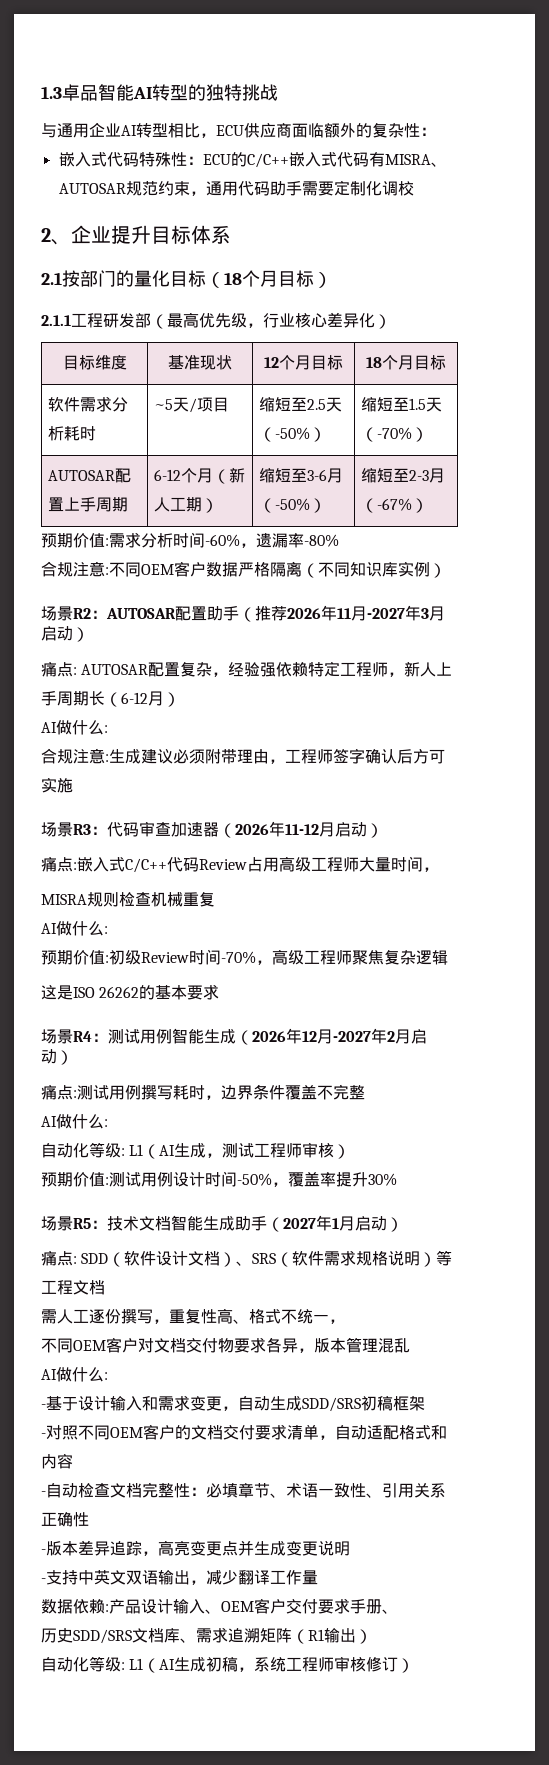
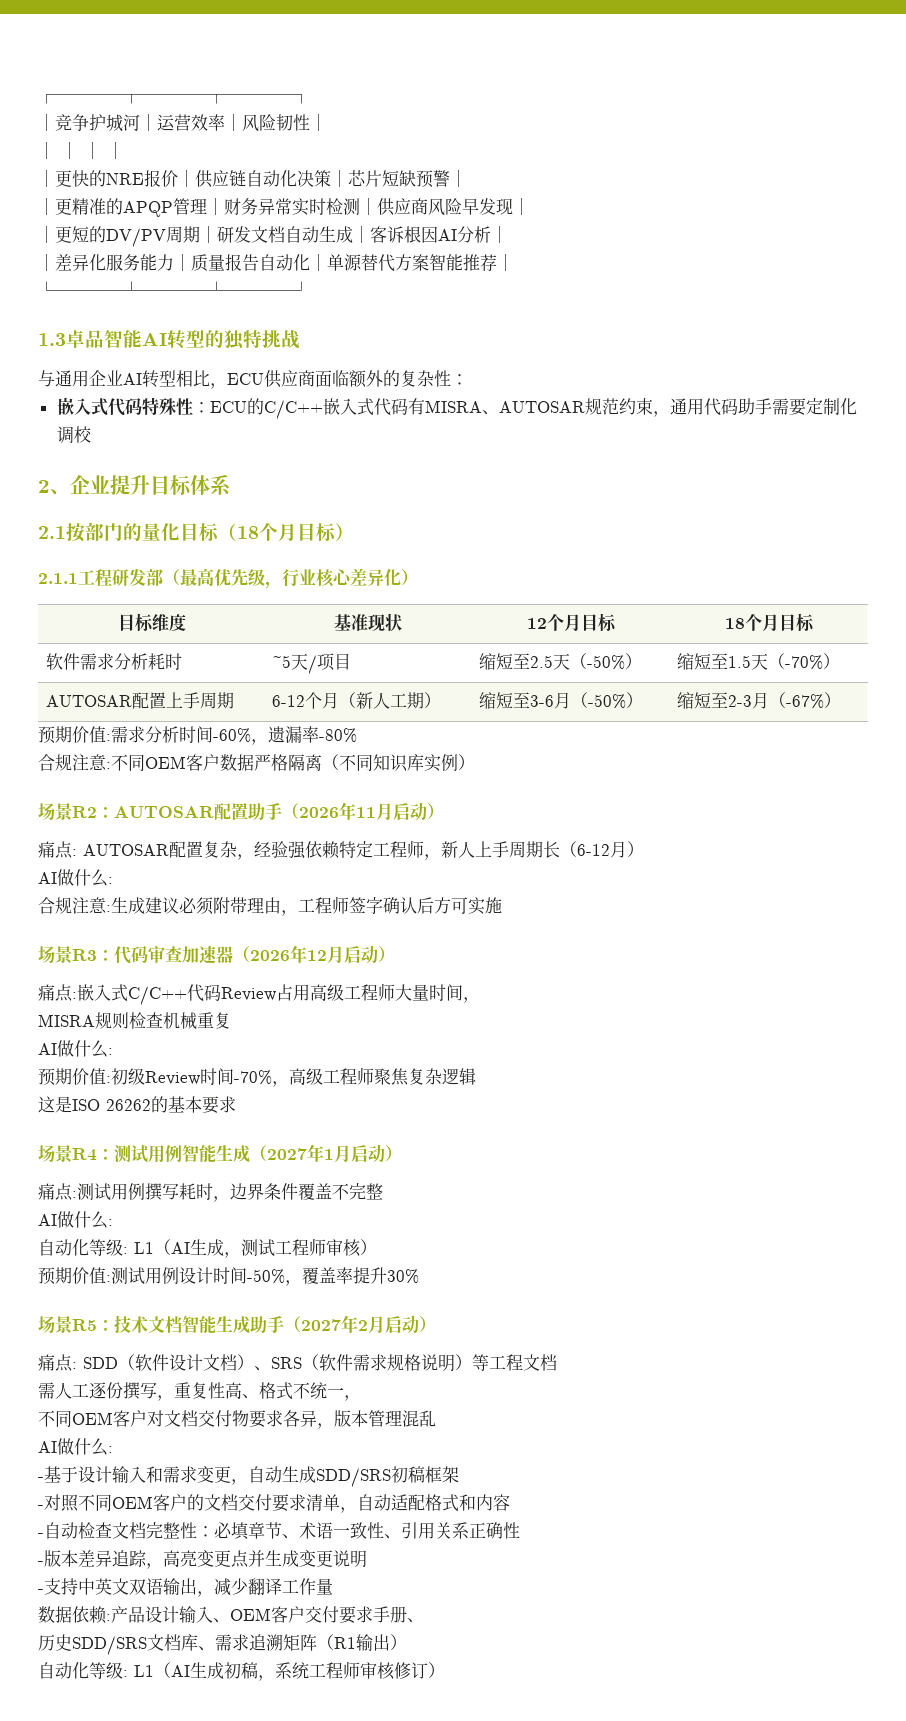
+ ┌────┬────┬────┐
+ │竞争护城河│运营效率│风险韧性│
+ │ │ │ │
+ │更快的NRE报价│供应链自动化决策│芯片短缺预警│
+ │更精准的APQP管理│财务异常实时检测│供应商风险早发现│
+ │更短的DV/PV周期│研发文档自动生成│客诉根因AI分析│
+ │差异化服务能力│质量报告自动化│单源替代方案智能推荐│
+ └────┴────┴────┘
- 场景R2：AUTOSAR配置助手（推荐2026年11月-2027年3月启动）
+ 场景R2：AUTOSAR配置助手（2026年11月启动）
- 场景R3：代码审查加速器（2026年11-12月启动）
+ 场景R3：代码审查加速器（2026年12月启动）
- 场景R4：测试用例智能生成（2026年12月-2027年2月启动）
+ 场景R4：测试用例智能生成（2027年1月启动）
- 场景R5：技术文档智能生成助手（2027年1月启动）
+ 场景R5：技术文档智能生成助手（2027年2月启动）

